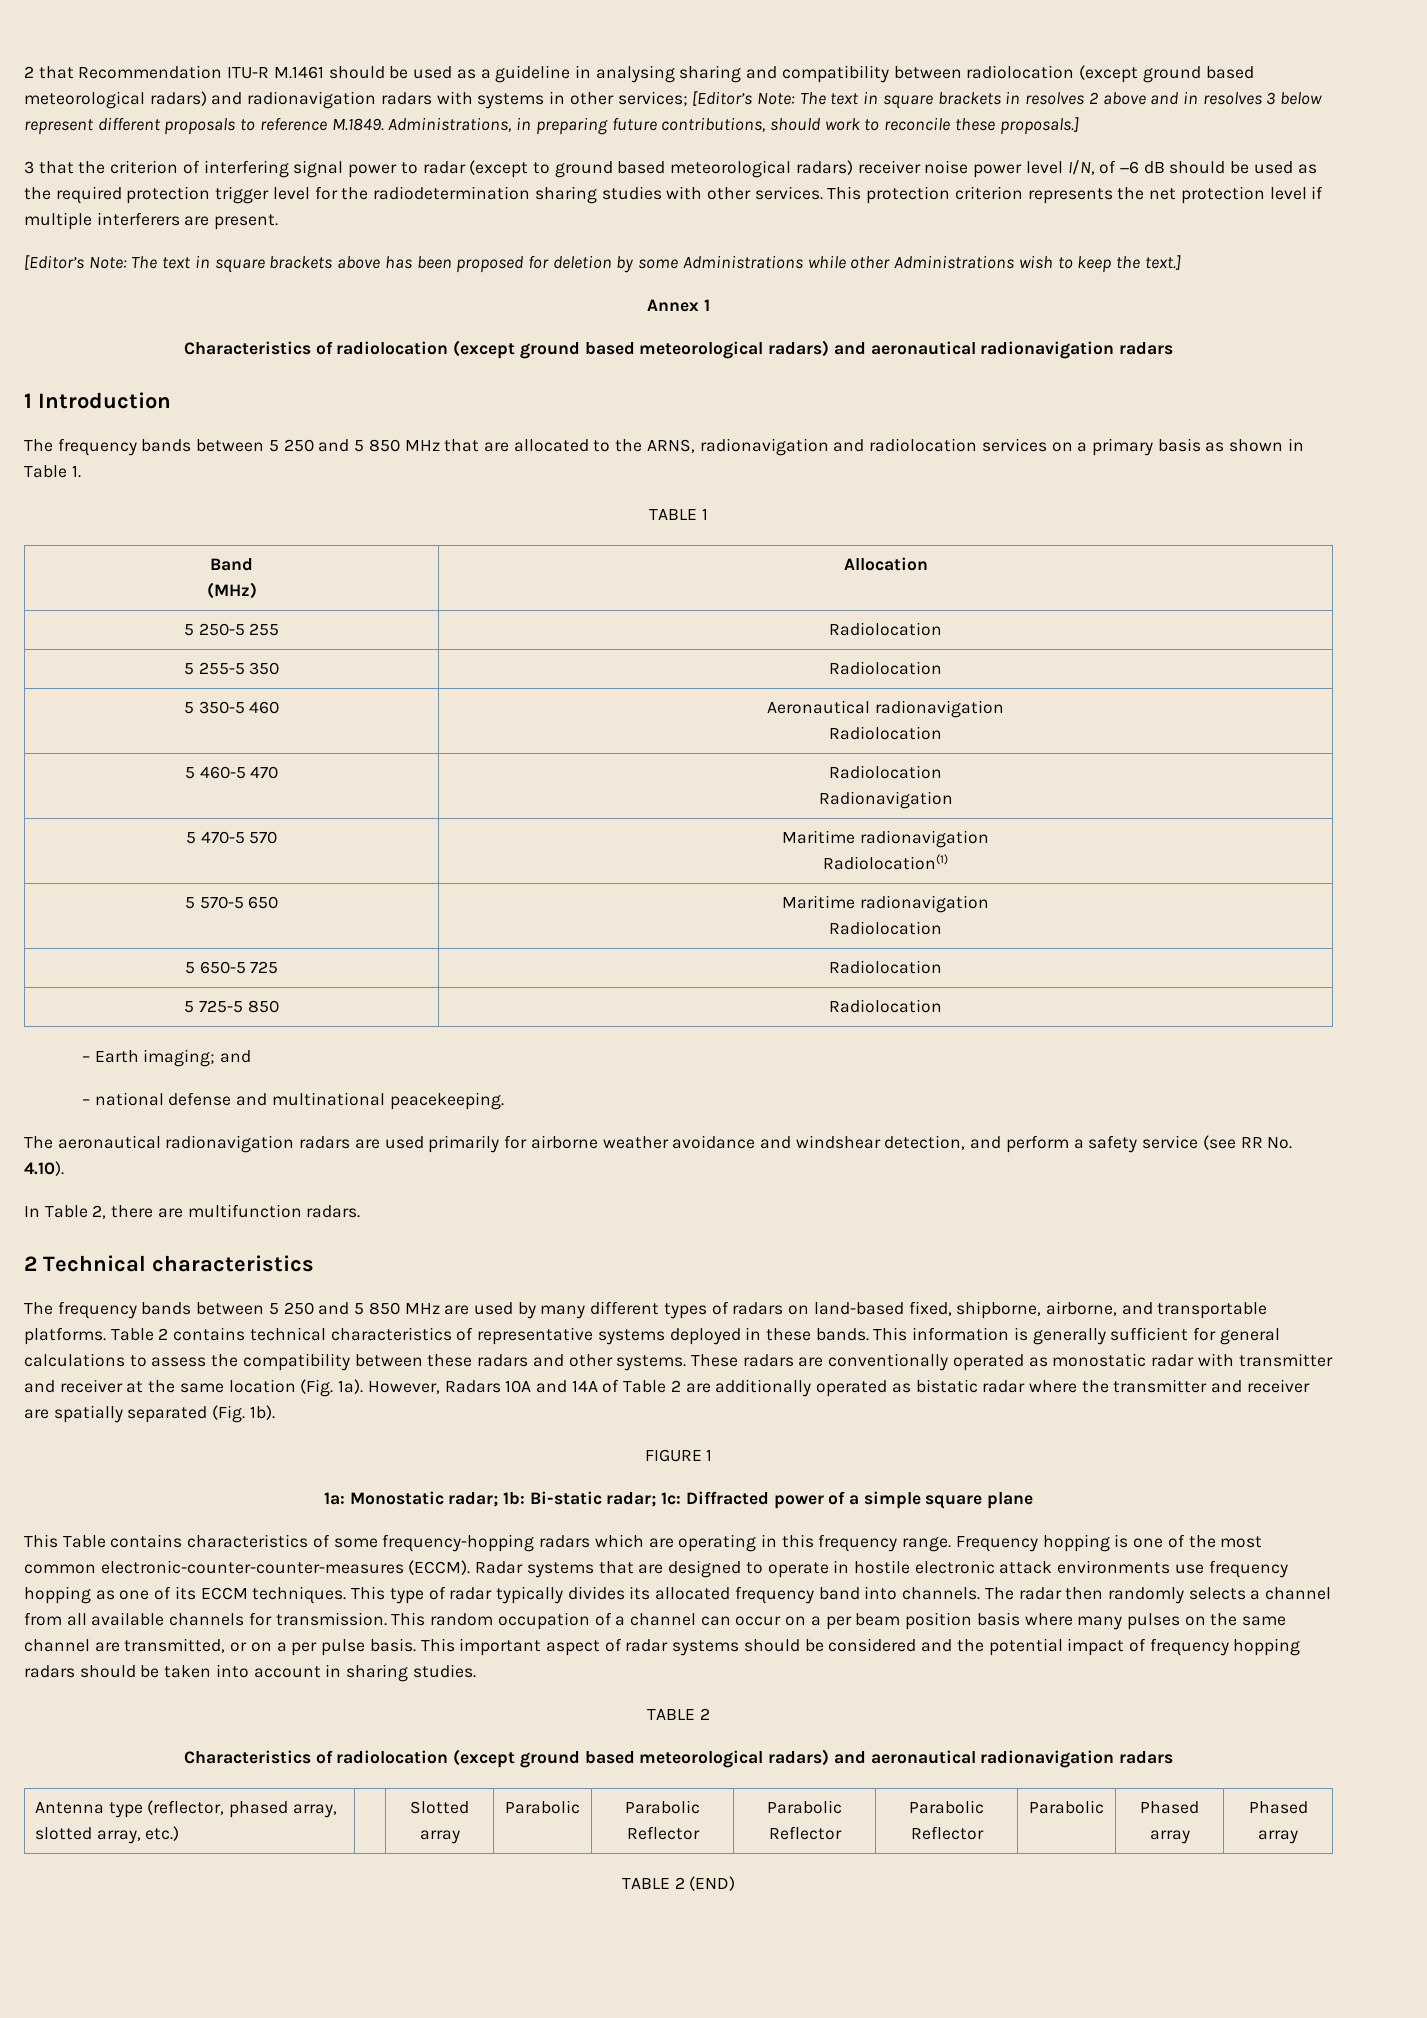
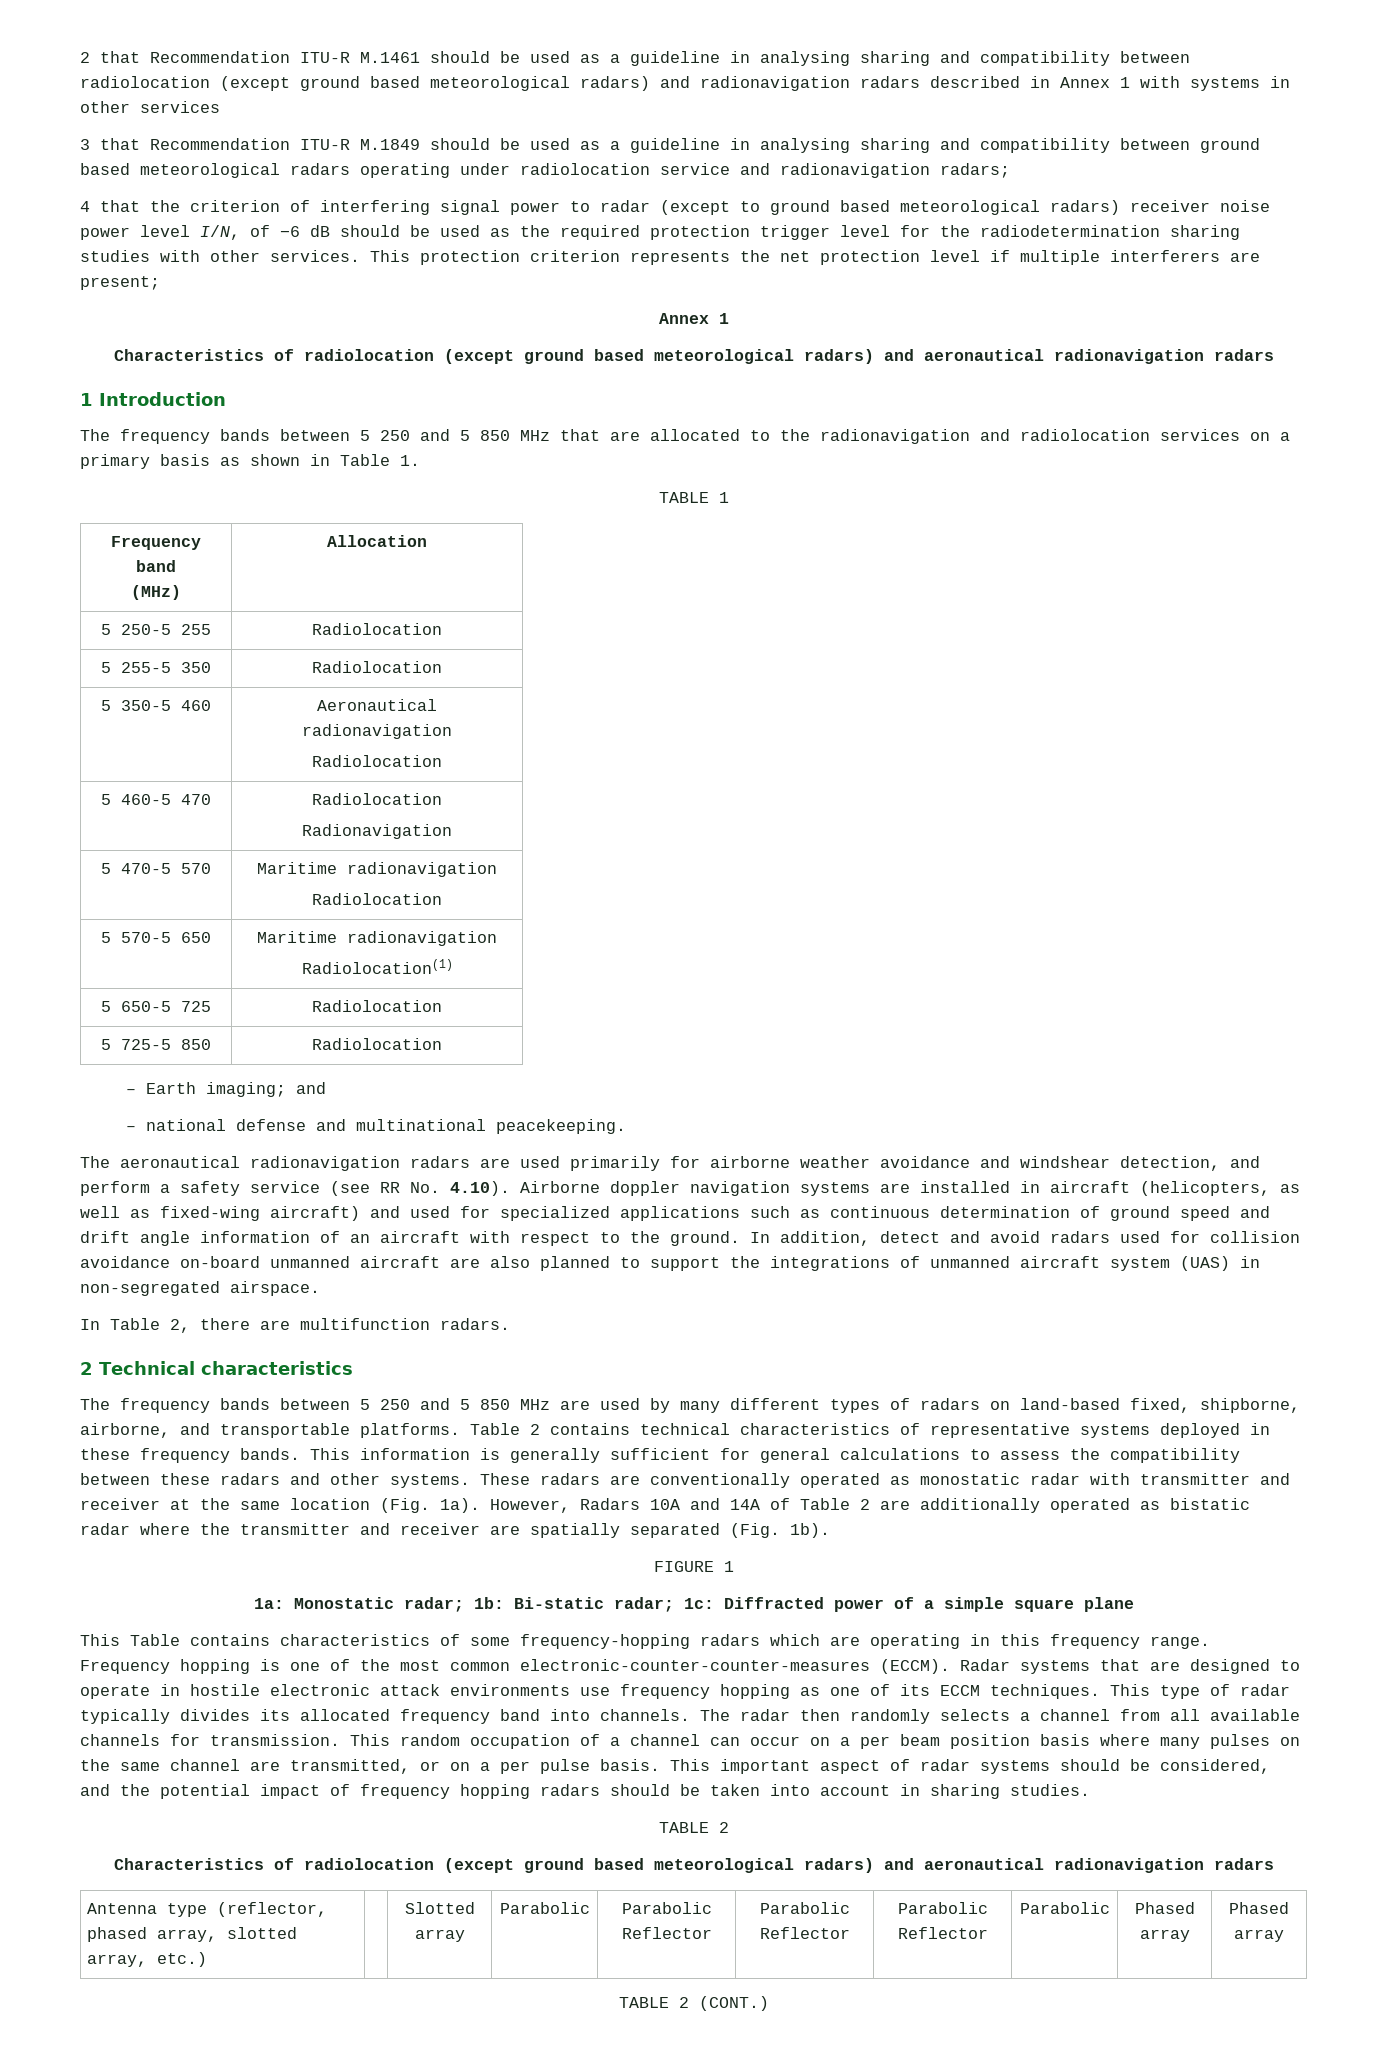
- 2 that Recommendation ITU-R M.1461 should be used as a guideline in analysing sharing and compatibility between radiolocation (except ground based meteorological radars) and radionavigation radars with systems in other services; [Editor’s Note: The text in square brackets in resolves 2 above and in resolves 3 below represent different proposals to reference M.1849. Administrations, in preparing future contributions, should work to reconcile these proposals.]
- 3 that the criterion of interfering signal power to radar (except to ground based meteorological radars) receiver noise power level I/N, of −6 dB should be used as the required protection trigger level for the radiodetermination sharing studies with other services.
+ 2 that Recommendation ITU-R M.1461 should be used as a guideline in analysing sharing and compatibility between radiolocation (except ground based meteorological radars) and radionavigation radars described in Annex 1 with systems in other services
+ 3 that Recommendation ITU-R M.1849 should be used as a guideline in analysing sharing and compatibility between ground based meteorological radars operating under radiolocation service and radionavigation radars;
+ 4 that the criterion of interfering signal power to radar (except to ground based meteorological radars) receiver noise power level I/N, of −6 dB should be used as the required protection trigger level for the radiodetermination sharing studies with other services.
- This protection criterion represents the net protection level if multiple interferers are present.
- [Editor’s Note: The text in square brackets above has been proposed for deletion by some Administrations while other Administrations wish to keep the text.]
+ This protection criterion represents the net protection level if multiple interferers are present;
- The frequency bands between 5 250 and 5 850 MHz that are allocated to the ARNS, radionavigation and radiolocation services on a primary basis as shown in Table 1.
+ The frequency bands between 5 250 and 5 850 MHz that are allocated to the radionavigation and radiolocation services on a primary basis as shown in Table 1.
- Band
+ Frequency band
  5 470-5 570 | Maritime radionavigation
- Radiolocation(1)
+ Radiolocation
  5 570-5 650 | Maritime radionavigation
- Radiolocation
+ Radiolocation(1)
- The aeronautical radionavigation radars are used primarily for airborne weather avoidance and windshear detection, and perform a safety service (see RR No. 4.10).
+ The aeronautical radionavigation radars are used primarily for airborne weather avoidance and windshear detection, and perform a safety service (see RR No. 4.10). Airborne doppler navigation systems are installed in aircraft (helicopters, as well as fixed-wing aircraft) and used for specialized applications such as continuous determination of ground speed and drift angle information of an aircraft with respect to the ground. In addition, detect and avoid radars used for collision avoidance on-board unmanned aircraft are also planned to support the integrations of unmanned aircraft system (UAS) in non-segregated airspace.
- Table 2 contains technical characteristics of representative systems deployed in these bands.
+ Table 2 contains technical characteristics of representative systems deployed in these frequency bands.
- This important aspect of radar systems should be considered and the potential impact of frequency hopping radars should be taken into account in sharing studies.
+ This important aspect of radar systems should be considered, and the potential impact of frequency hopping radars should be taken into account in sharing studies.
- TABLE 2 (END)
+ TABLE 2 (CONT.)

